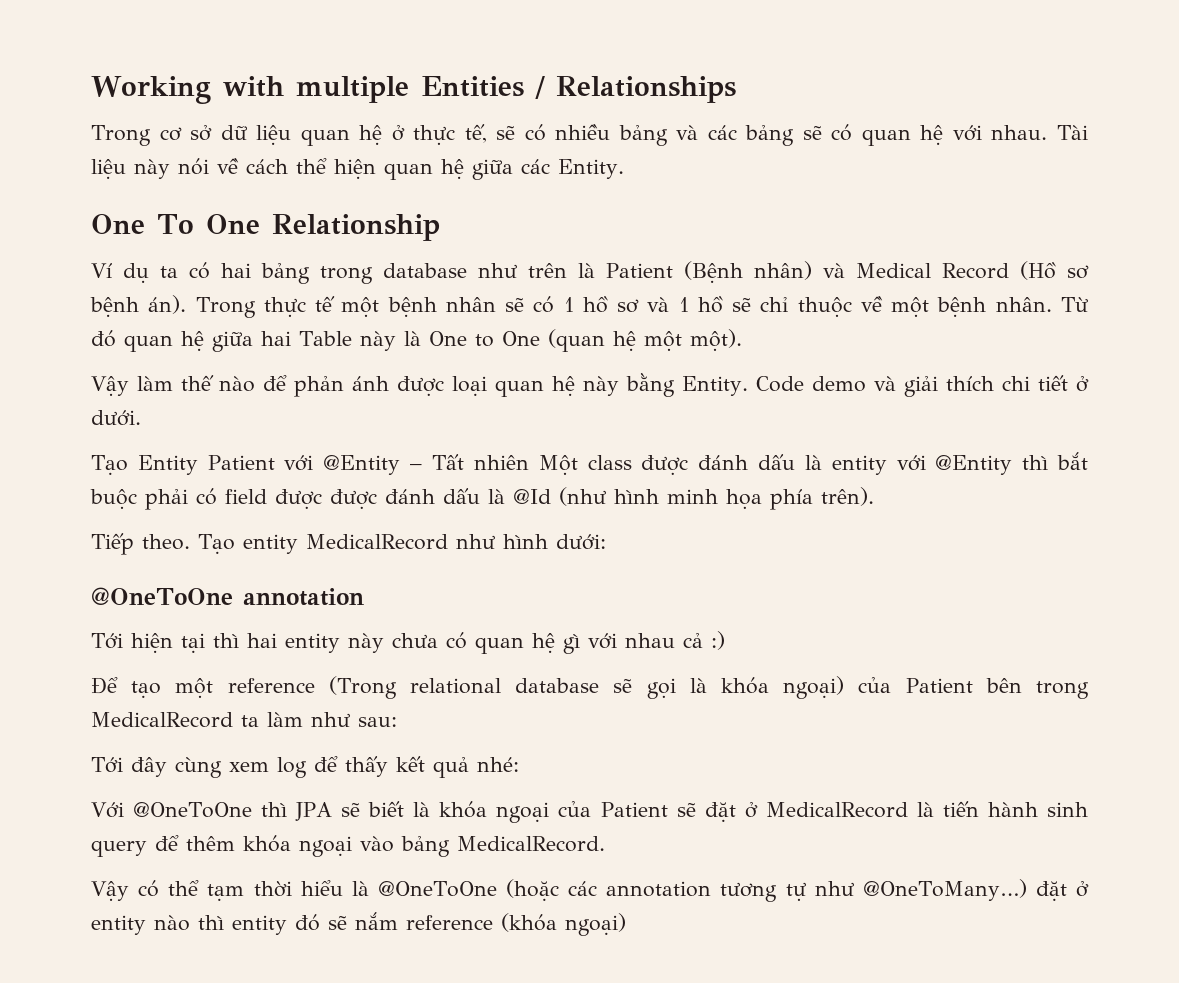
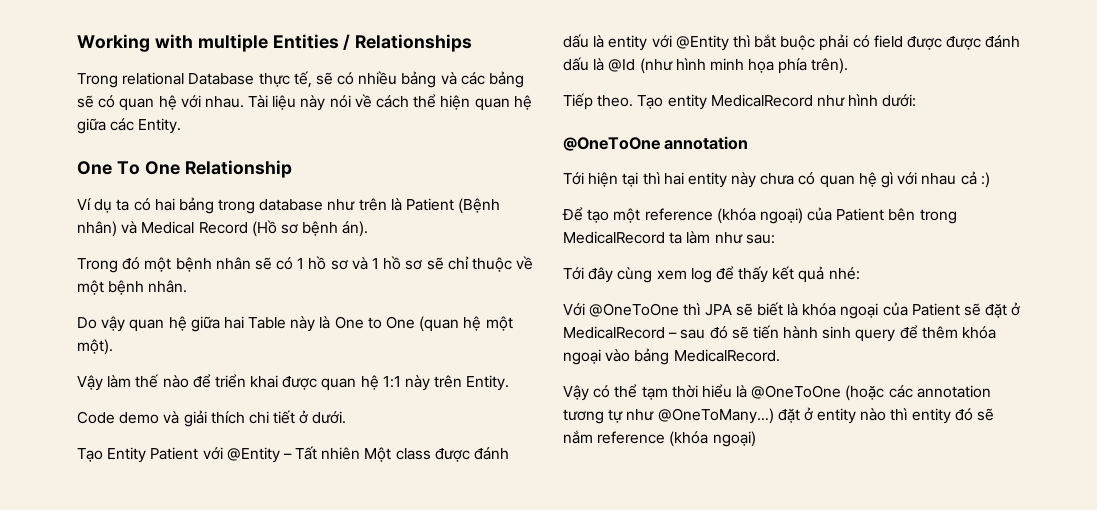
- Trong cơ sở dữ liệu quan hệ ở thực tế, sẽ có nhiều bảng và các bảng sẽ có quan hệ với nhau.
+ Trong relational Database thực tế, sẽ có nhiều bảng và các bảng sẽ có quan hệ với nhau.
- Ví dụ ta có hai bảng trong database như trên là Patient (Bệnh nhân) và Medical Record (Hồ sơ bệnh án). Trong thực tế một bệnh nhân sẽ có 1 hồ sơ và 1 hồ sẽ chỉ thuộc về một bệnh nhân. Từ đó quan hệ giữa hai Table này là One to One (quan hệ một một).
+ Ví dụ ta có hai bảng trong database như trên là Patient (Bệnh nhân) và Medical Record (Hồ sơ bệnh án).
+ Trong đó một bệnh nhân sẽ có 1 hồ sơ và 1 hồ sơ sẽ chỉ thuộc về một bệnh nhân.
+ Do vậy quan hệ giữa hai Table này là One to One (quan hệ một một).
- Vậy làm thế nào để phản ánh được loại quan hệ này bằng Entity. Code demo và giải thích chi tiết ở dưới.
+ Vậy làm thế nào để triển khai được quan hệ 1:1 này trên Entity.
+ Code demo và giải thích chi tiết ở dưới.
- Để tạo một reference (Trong relational database sẽ gọi là khóa ngoại) của Patient bên trong MedicalRecord ta làm như sau:
+ Để tạo một reference (khóa ngoại) của Patient bên trong MedicalRecord ta làm như sau:
- Với @OneToOne thì JPA sẽ biết là khóa ngoại của Patient sẽ đặt ở MedicalRecord là tiến hành sinh query để thêm khóa ngoại vào bảng MedicalRecord.
+ Với @OneToOne thì JPA sẽ biết là khóa ngoại của Patient sẽ đặt ở MedicalRecord – sau đó sẽ tiến hành sinh query để thêm khóa ngoại vào bảng MedicalRecord.

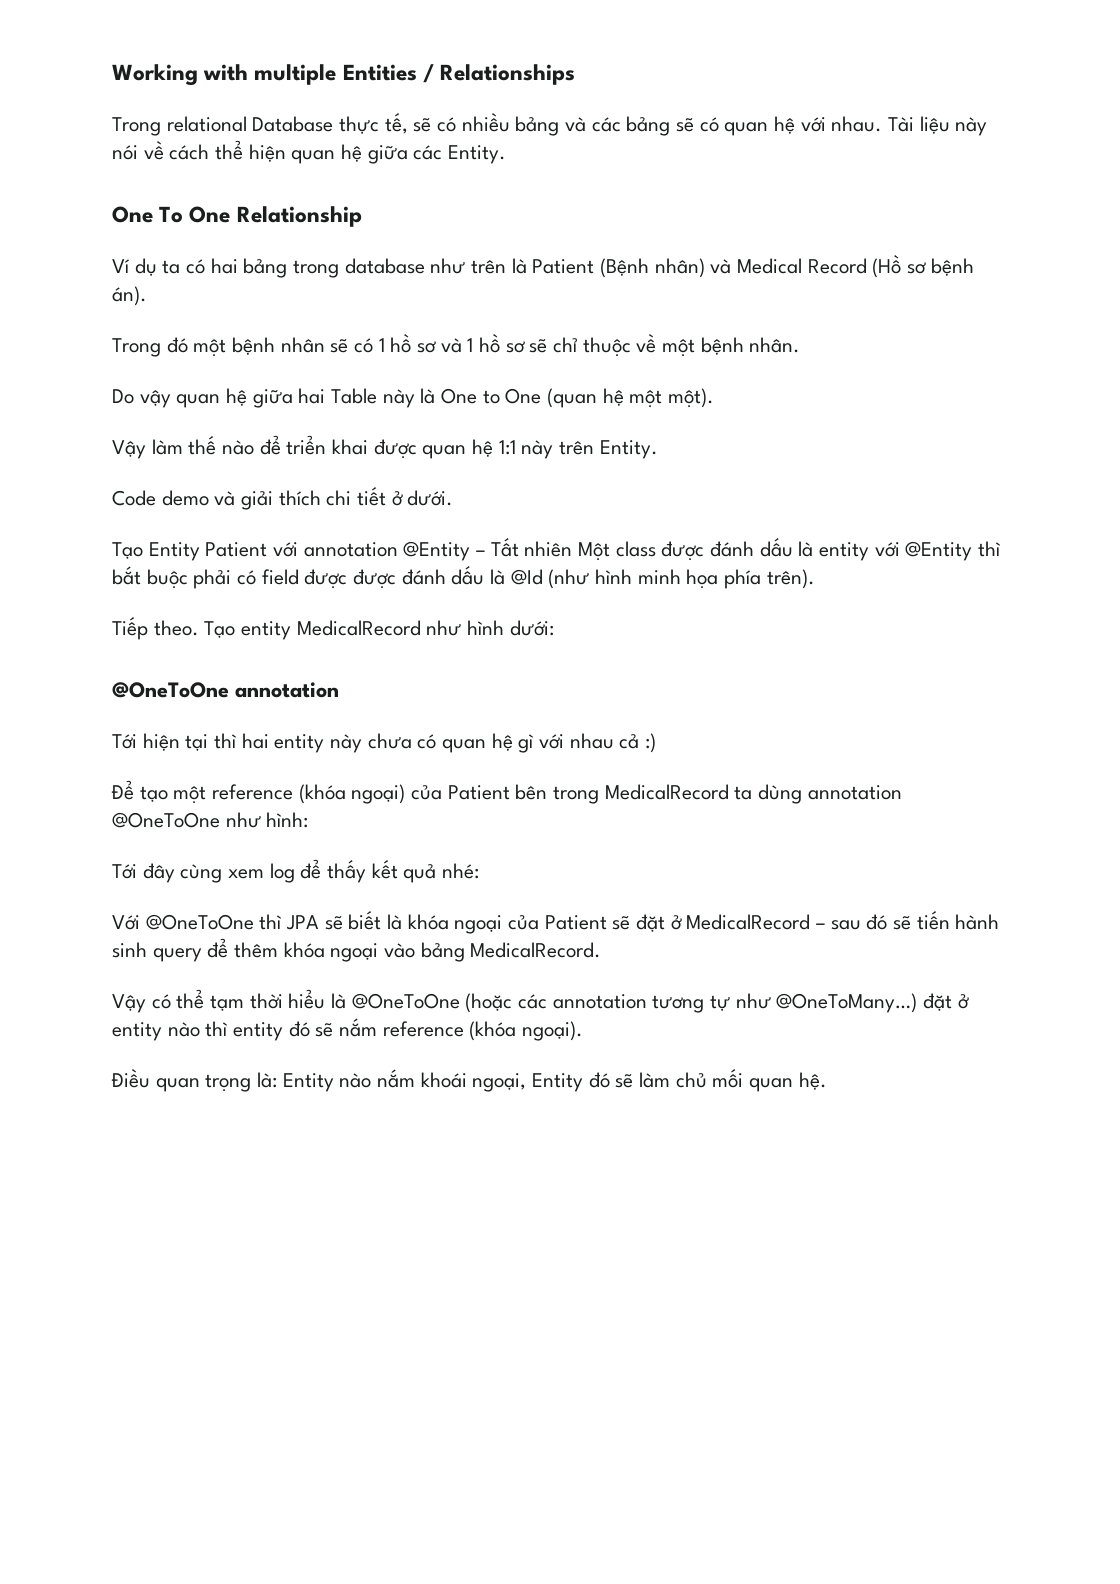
- Tạo Entity Patient với @Entity – Tất nhiên Một class được đánh dấu là entity với @Entity thì bắt buộc phải có field được được đánh dấu là @Id (như hình minh họa phía trên).
+ Tạo Entity Patient với annotation @Entity – Tất nhiên Một class được đánh dấu là entity với @Entity thì bắt buộc phải có field được được đánh dấu là @Id (như hình minh họa phía trên).
- Để tạo một reference (khóa ngoại) của Patient bên trong MedicalRecord ta làm như sau:
+ Để tạo một reference (khóa ngoại) của Patient bên trong MedicalRecord ta dùng annotation @OneToOne như hình:
- Vậy có thể tạm thời hiểu là @OneToOne (hoặc các annotation tương tự như @OneToMany…) đặt ở entity nào thì entity đó sẽ nắm reference (khóa ngoại)
+ Vậy có thể tạm thời hiểu là @OneToOne (hoặc các annotation tương tự như @OneToMany…) đặt ở entity nào thì entity đó sẽ nắm reference (khóa ngoại).
+ Điều quan trọng là: Entity nào nắm khoái ngoại, Entity đó sẽ làm chủ mối quan hệ.

